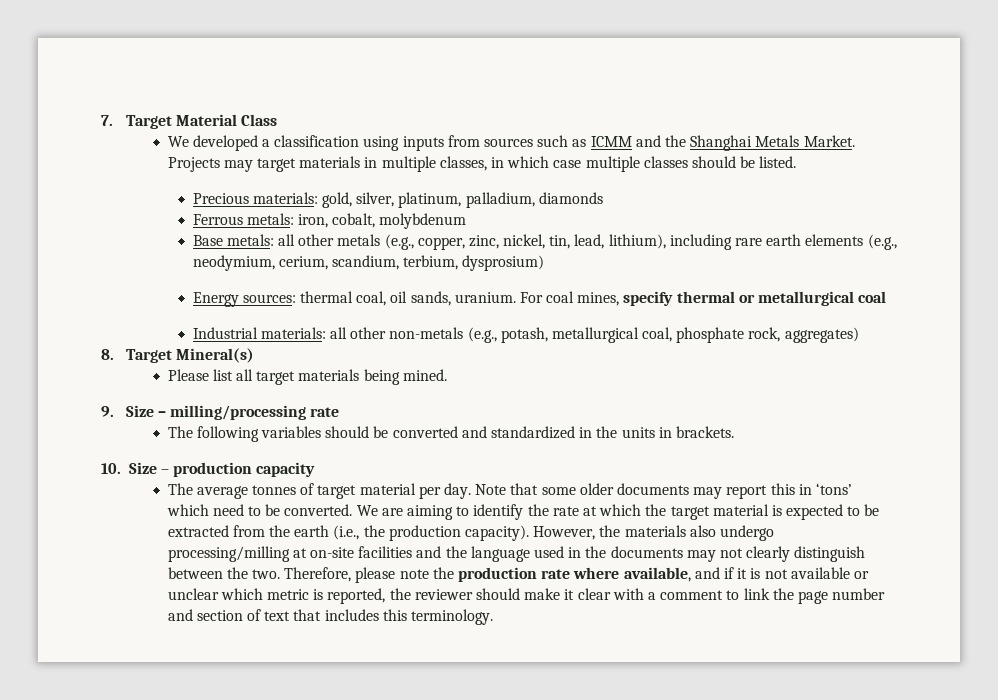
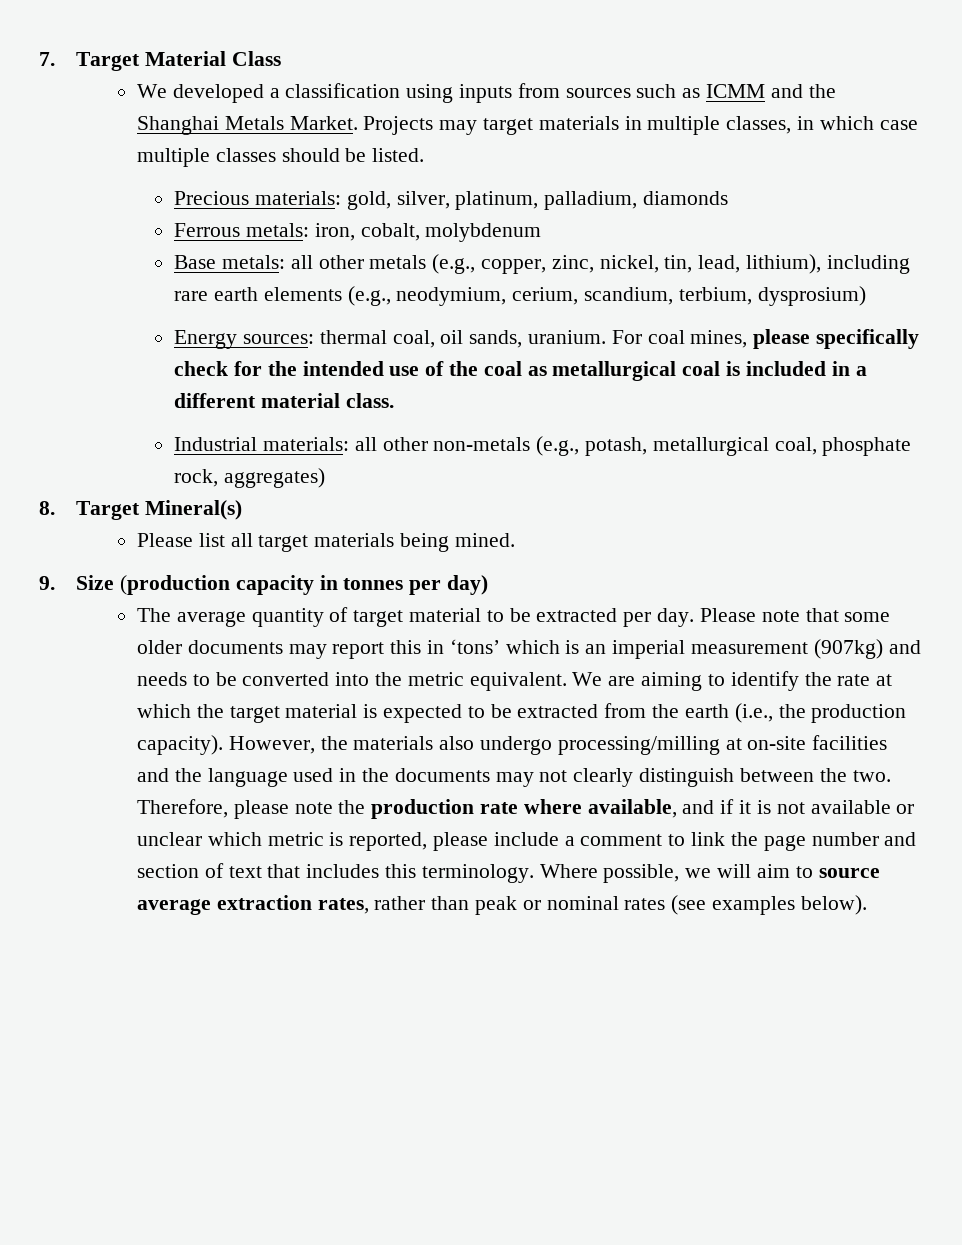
- For coal mines, specify thermal or metallurgical coal
+ For coal mines, please specifically check for the intended use of the coal as metallurgical coal is included in a different material class.
- 9. Size – milling/processing rate
- The following variables should be converted and standardized in the units in brackets.
- 10. Size – production capacity
+ 9. Size (production capacity in tonnes per day)
- The average tonnes of target material per day. Note that some older documents may report this in ‘tons’ which need to be converted.
+ The average quantity of target material to be extracted per day. Please note that some older documents may report this in ‘tons’ which is an imperial measurement (907kg) and needs to be converted into the metric equivalent.
- Therefore, please note the production rate where available, and if it is not available or unclear which metric is reported, the reviewer should make it clear with a comment to link the page number and section of text that includes this terminology.
+ Therefore, please note the production rate where available, and if it is not available or unclear which metric is reported, please include a comment to link the page number and section of text that includes this terminology.
+ Where possible, we will aim to source average extraction rates, rather than peak or nominal rates (see examples below).

